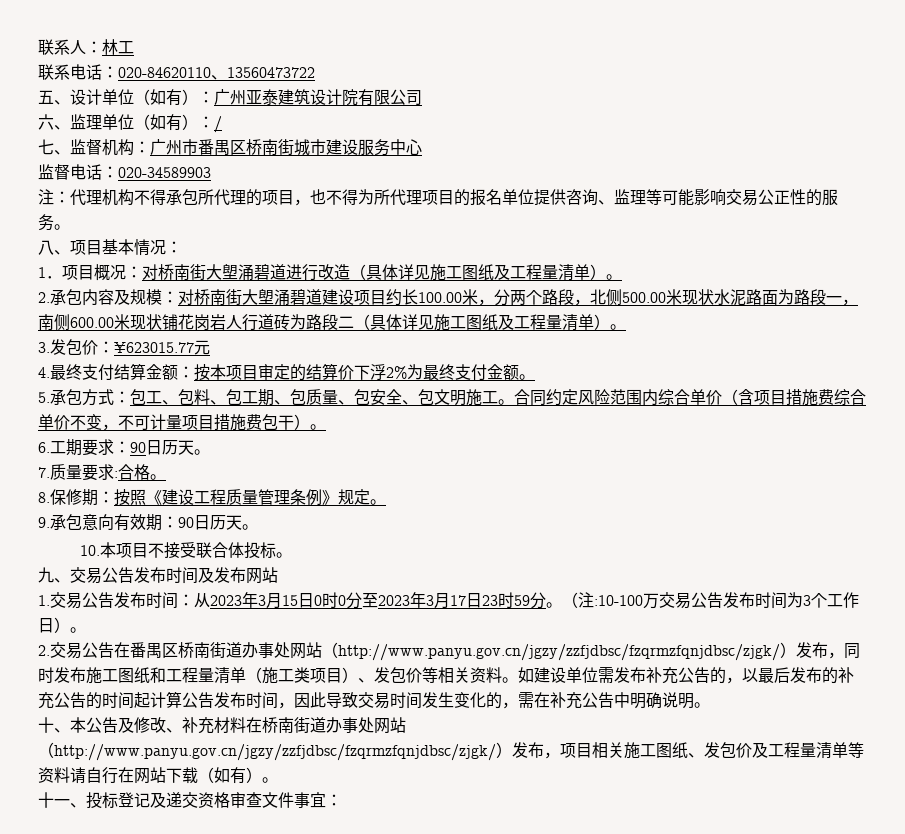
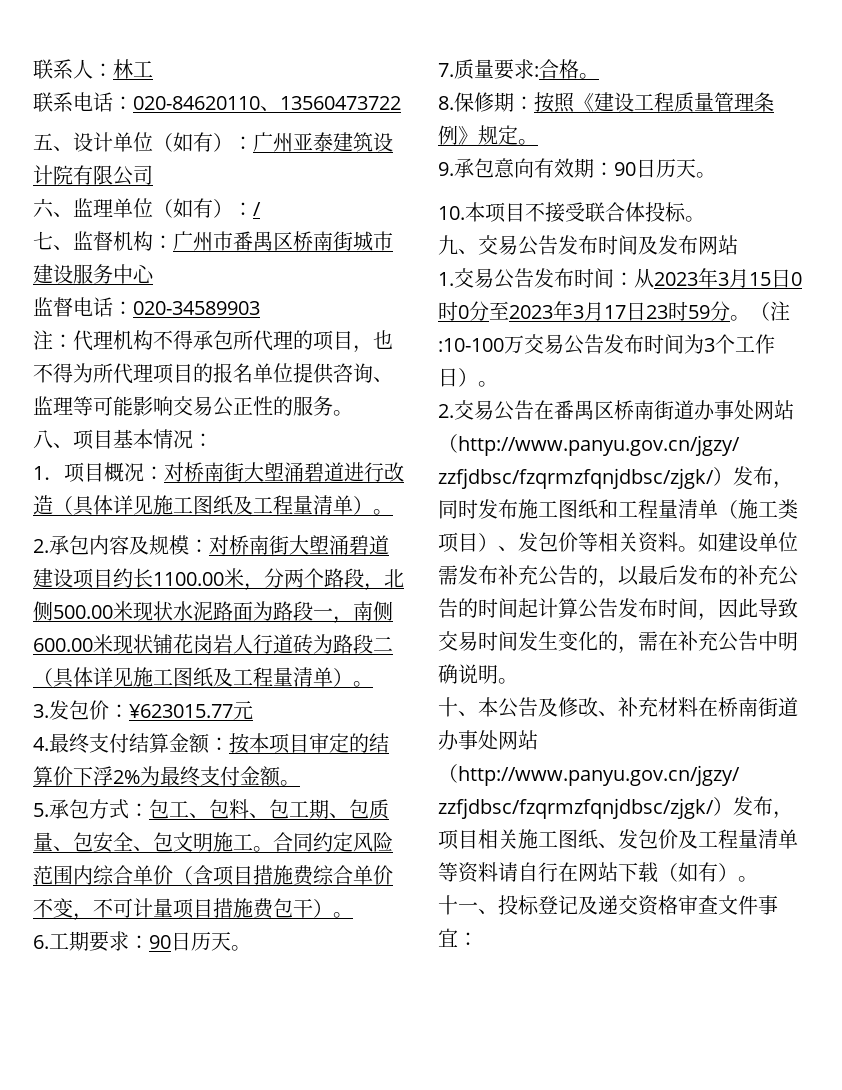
- 2.承包内容及规模：对桥南街大塱涌碧道建设项目约长100.00米，分两个路段，北侧500.00米现状水泥路面为路段一，南侧600.00米现状铺花岗岩人行道砖为路段二（具体详见施工图纸及工程量清单）。
+ 2.承包内容及规模：对桥南街大塱涌碧道建设项目约长1100.00米，分两个路段，北侧500.00米现状水泥路面为路段一，南侧600.00米现状铺花岗岩人行道砖为路段二（具体详见施工图纸及工程量清单）。

